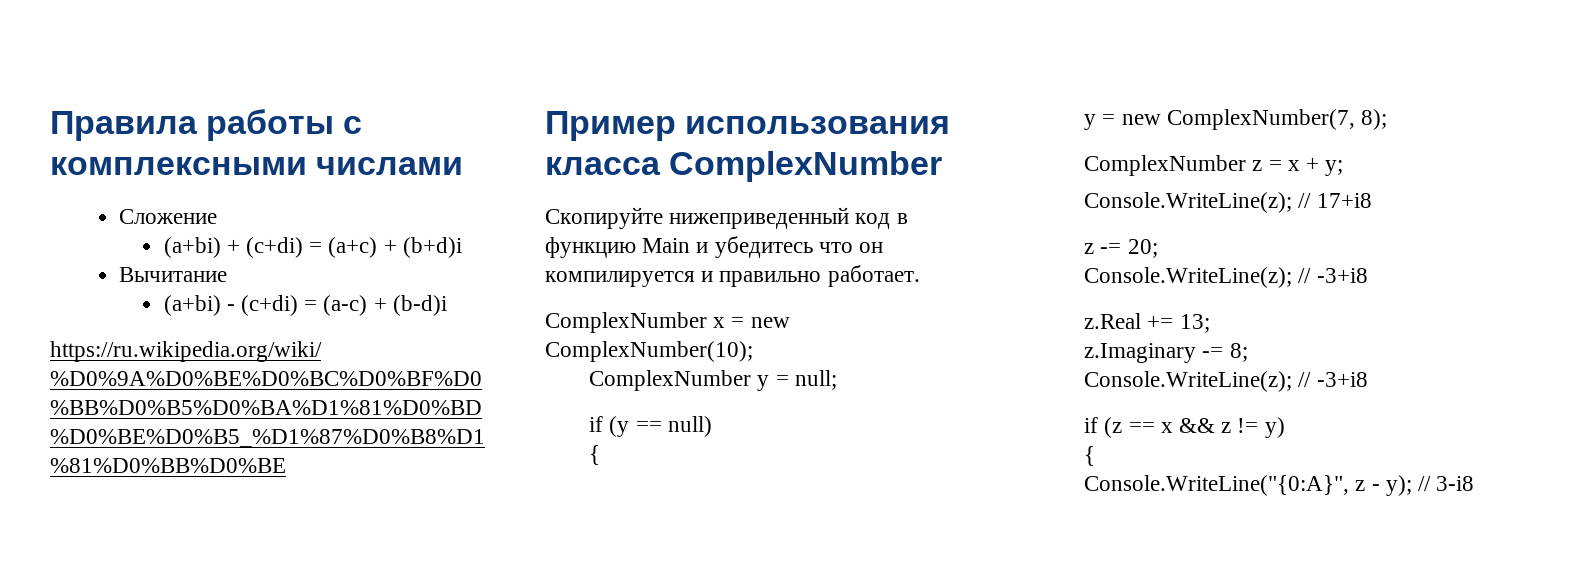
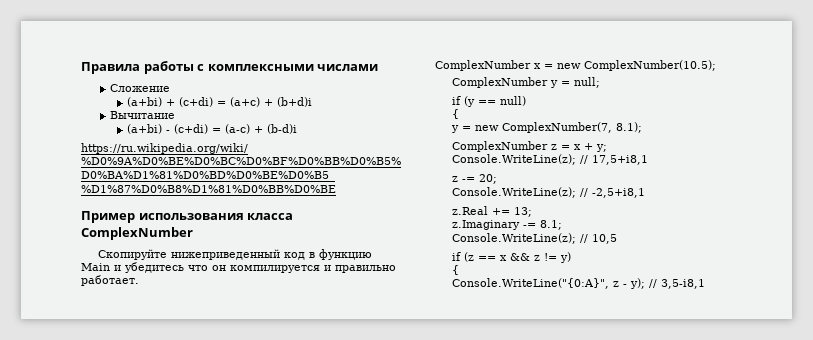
- ComplexNumber x = new ComplexNumber(10);
+ ComplexNumber x = new ComplexNumber(10.5);
- y = new ComplexNumber(7, 8);
+ y = new ComplexNumber(7, 8.1);
- Console.WriteLine(z); // 17+i8
+ Console.WriteLine(z); // 17,5+i8,1
  z -= 20;
- Console.WriteLine(z); // -3+i8
+ Console.WriteLine(z); // -2,5+i8,1
- z.Imaginary -= 8;
- Console.WriteLine(z); // -3+i8
+ z.Imaginary -= 8.1;
+ Console.WriteLine(z); // 10,5
- Console.WriteLine("{0:A}", z - y); // 3-i8
+ Console.WriteLine("{0:A}", z - y); // 3,5-i8,1

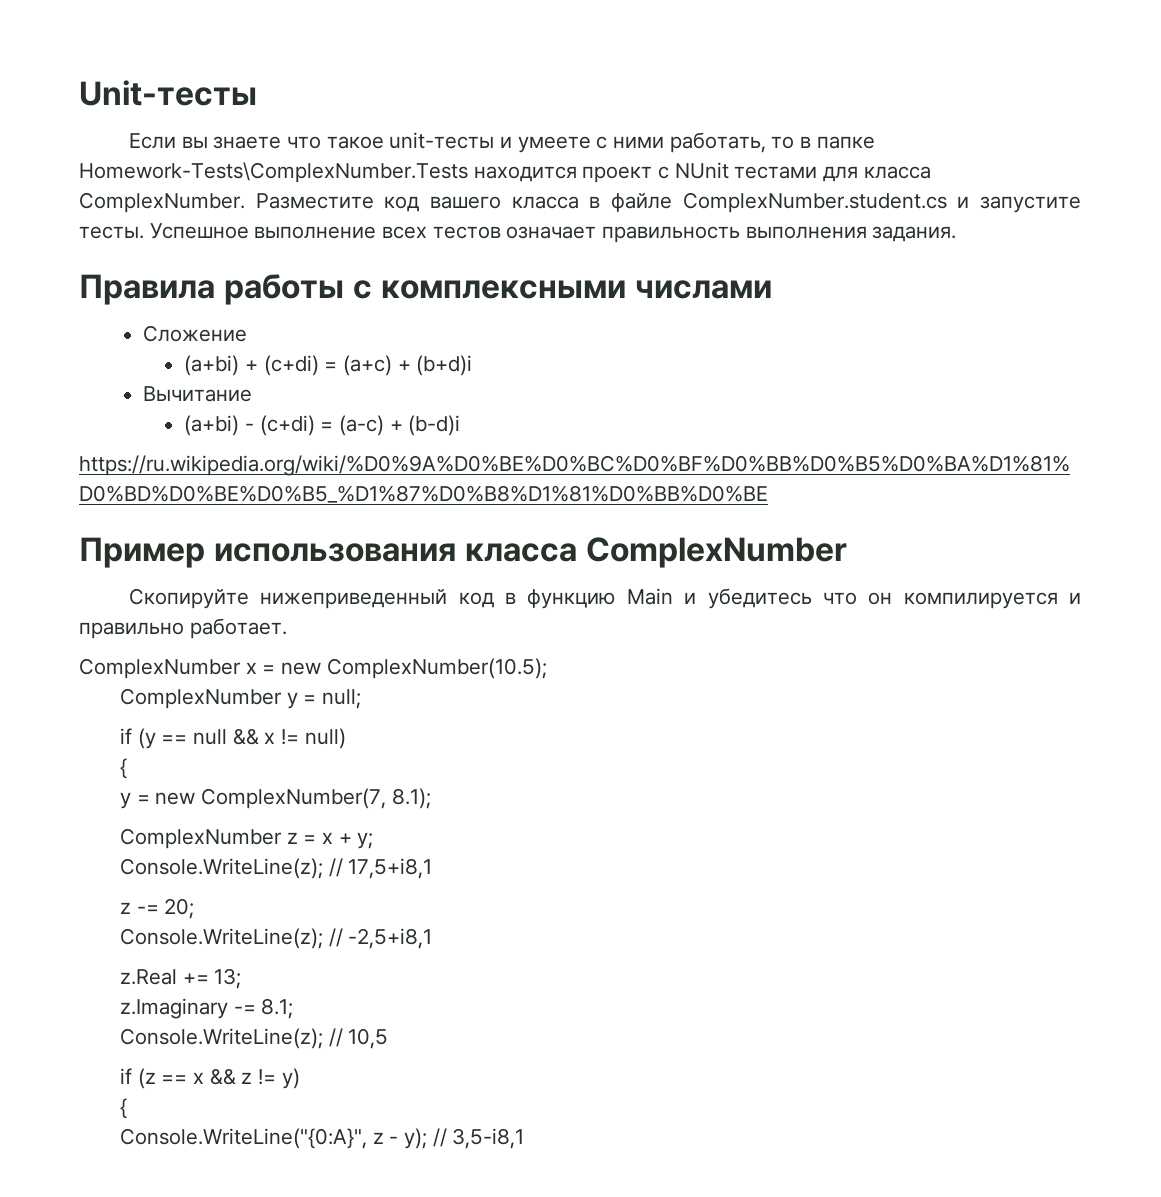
+ Unit-тесты
+ Если вы знаете что такое unit-тесты и умеете с ними работать, то в папке Homework-Tests\ComplexNumber.Tests находится проект с NUnit тестами для класса ComplexNumber. Разместите код вашего класса в файле ComplexNumber.student.cs и запустите тесты. Успешное выполнение всех тестов означает правильность выполнения задания.
- if (y == null)
+ if (y == null && x != null)

